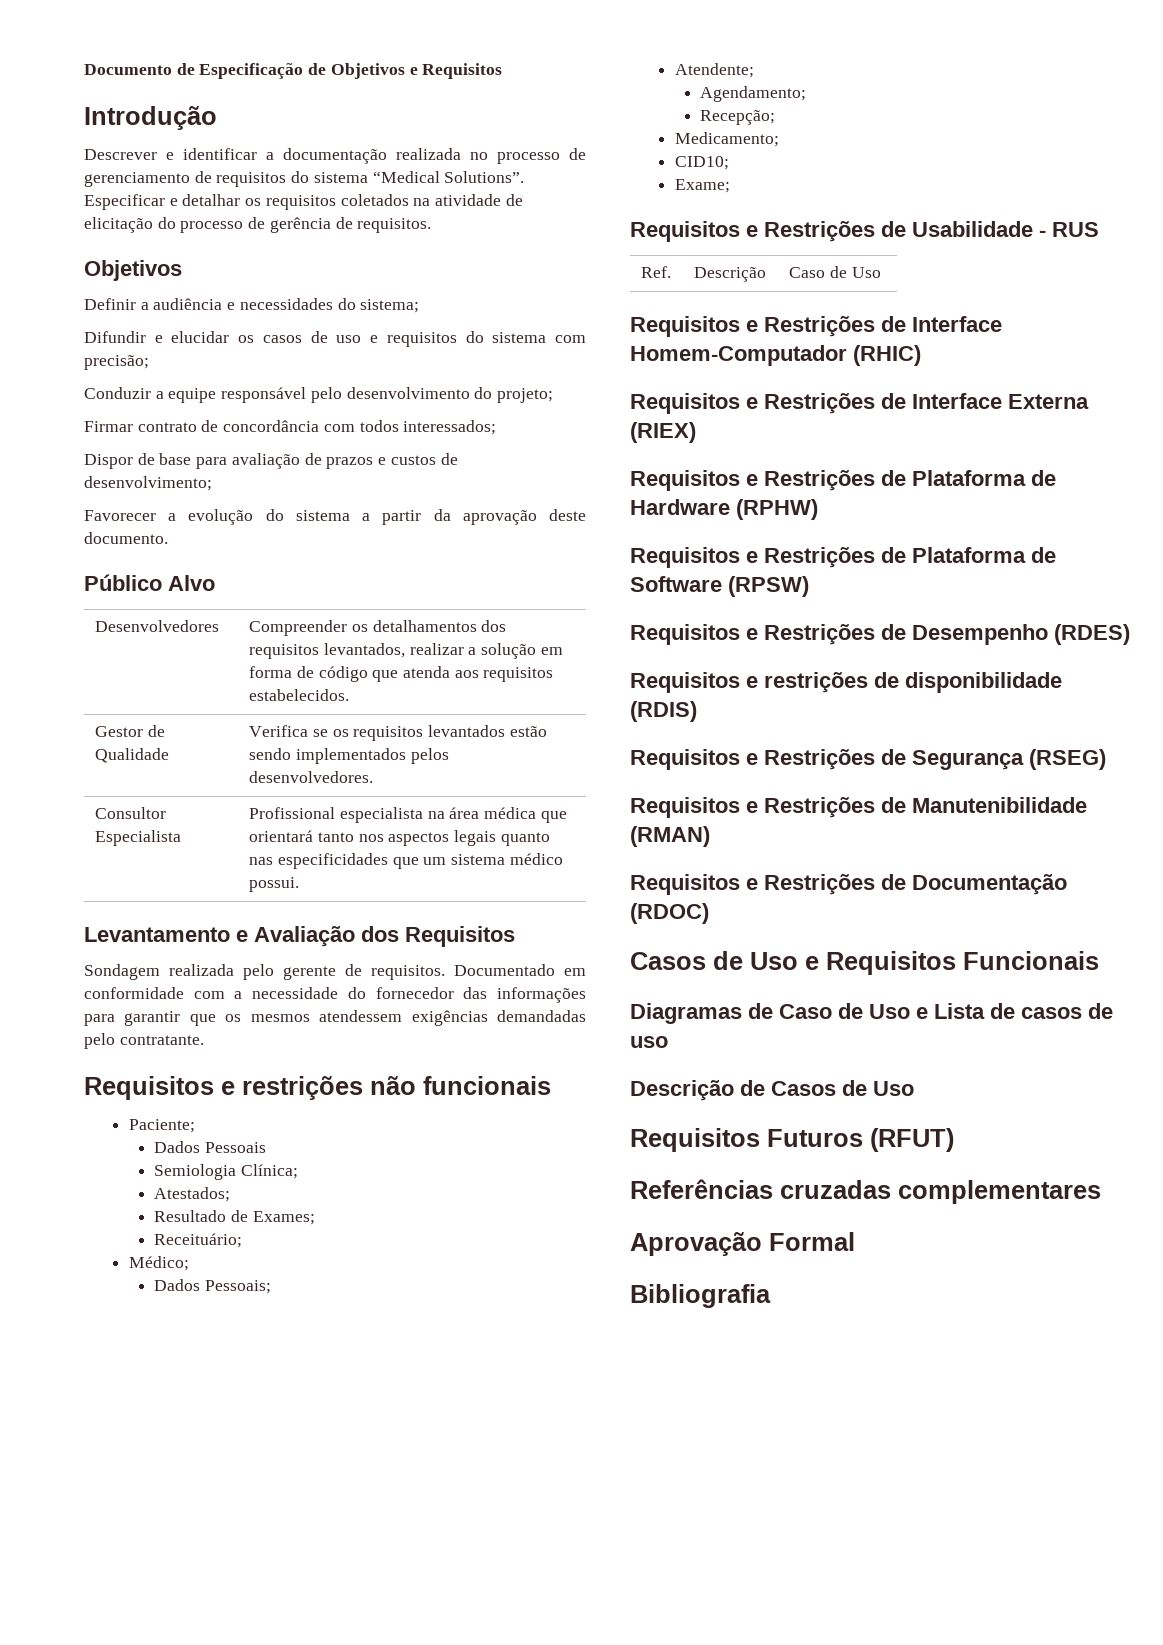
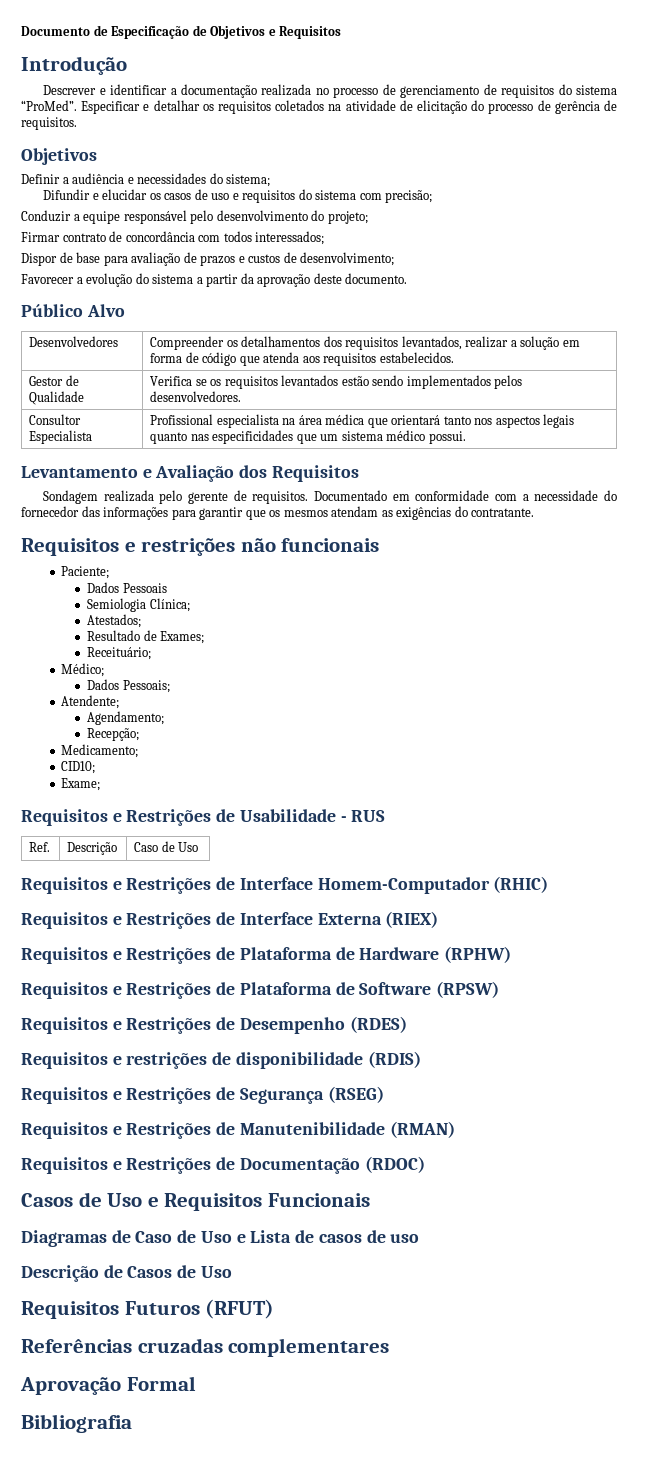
- Descrever e identificar a documentação realizada no processo de gerenciamento de requisitos do sistema “Medical Solutions”.
+ Descrever e identificar a documentação realizada no processo de gerenciamento de requisitos do sistema “ProMed”.
- Documentado em conformidade com a necessidade do fornecedor das informações para garantir que os mesmos atendessem exigências demandadas pelo contratante.
+ Documentado em conformidade com a necessidade do fornecedor das informações para garantir que os mesmos atendam as exigências do contratante.

